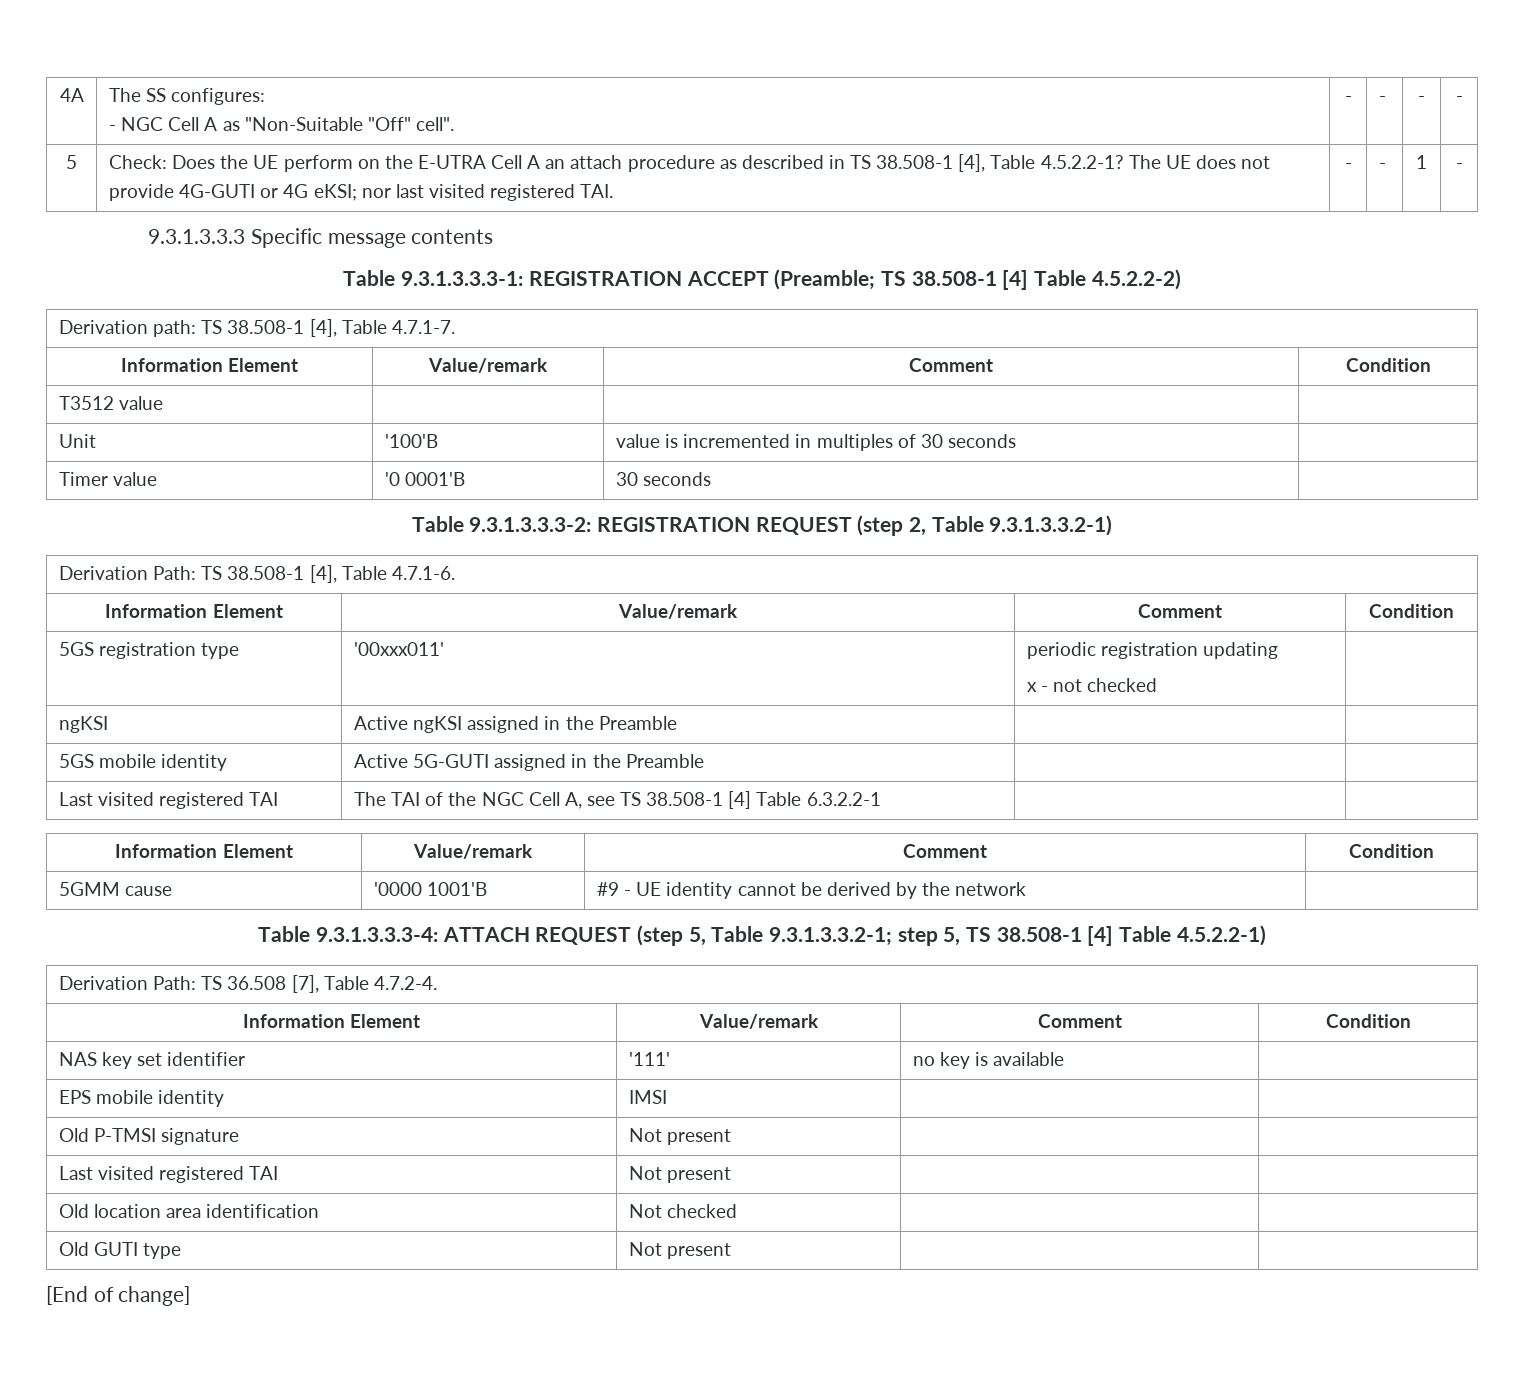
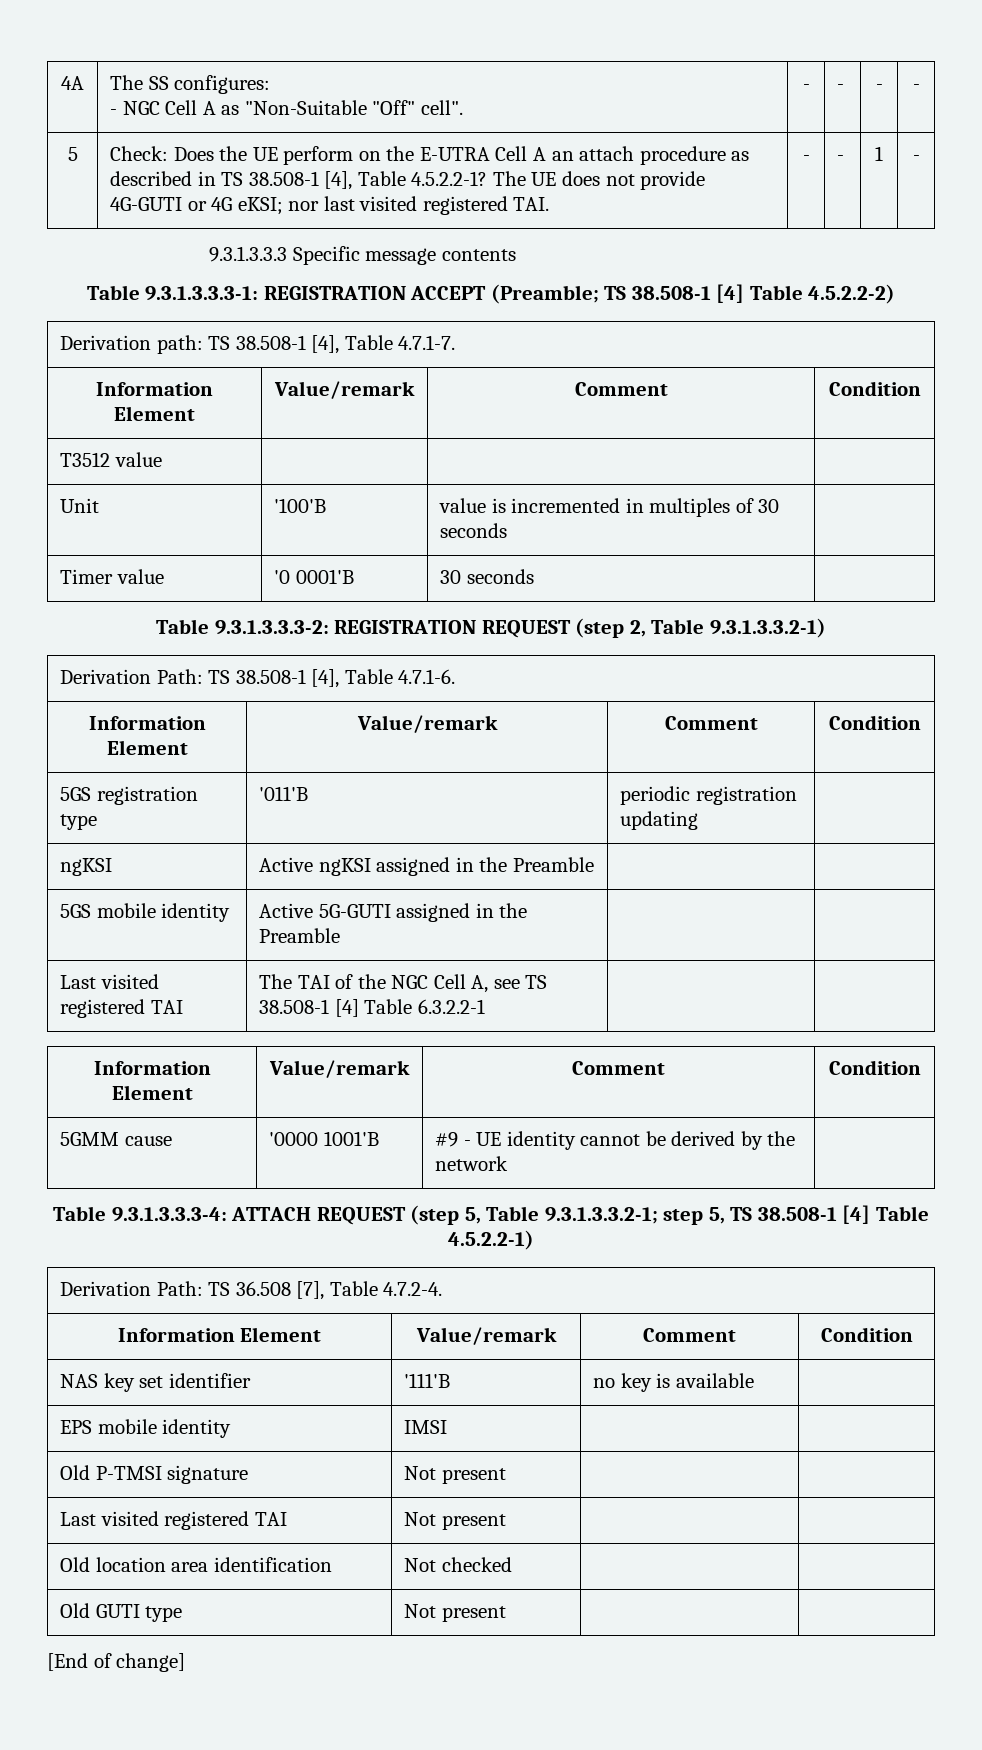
- 5GS registration type | '00xxx011' | periodic registration updating
- x - not checked |
+ 5GS registration type | '011'B | periodic registration updating |
- NAS key set identifier | '111' | no key is available |
+ NAS key set identifier | '111'B | no key is available |

